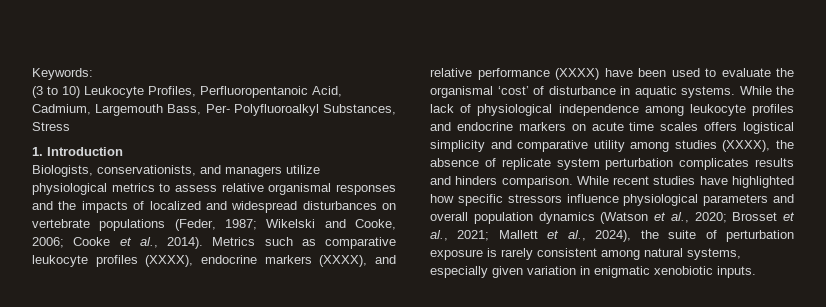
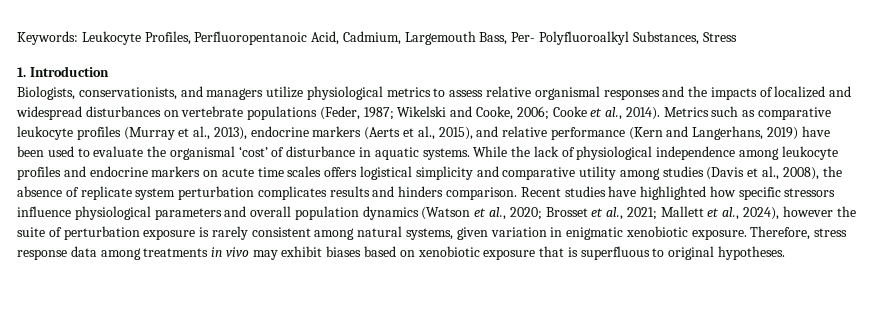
- Keywords:
- (3 to 10) Leukocyte Profiles, Perfluoropentanoic Acid, Cadmium, Largemouth Bass, Per- Polyfluoroalkyl Substances, Stress
+ Keywords: Leukocyte Profiles, Perfluoropentanoic Acid, Cadmium, Largemouth Bass, Per- Polyfluoroalkyl Substances, Stress
- Metrics such as comparative leukocyte profiles (XXXX), endocrine markers (XXXX), and relative performance (XXXX) have been used to evaluate the organismal ‘cost’ of disturbance in aquatic systems.
+ Metrics such as comparative leukocyte profiles (Murray et al., 2013), endocrine markers (Aerts et al., 2015), and relative performance (Kern and Langerhans, 2019) have been used to evaluate the organismal ‘cost’ of disturbance in aquatic systems.
- While the lack of physiological independence among leukocyte profiles and endocrine markers on acute time scales offers logistical simplicity and comparative utility among studies (XXXX), the absence of replicate system perturbation complicates results and hinders comparison.
+ While the lack of physiological independence among leukocyte profiles and endocrine markers on acute time scales offers logistical simplicity and comparative utility among studies (Davis et al., 2008), the absence of replicate system perturbation complicates results and hinders comparison.
- While recent studies have highlighted how specific stressors influence physiological parameters and overall population dynamics (Watson et al., 2020; Brosset et al., 2021; Mallett et al., 2024), the suite of perturbation exposure is rarely consistent among natural systems, especially given variation in enigmatic xenobiotic inputs.
+ Recent studies have highlighted how specific stressors influence physiological parameters and overall population dynamics (Watson et al., 2020; Brosset et al., 2021; Mallett et al., 2024), however the suite of perturbation exposure is rarely consistent among natural systems, given variation in enigmatic xenobiotic exposure. Therefore, stress response data among treatments in vivo may exhibit biases based on xenobiotic exposure that is superfluous to original hypotheses.

